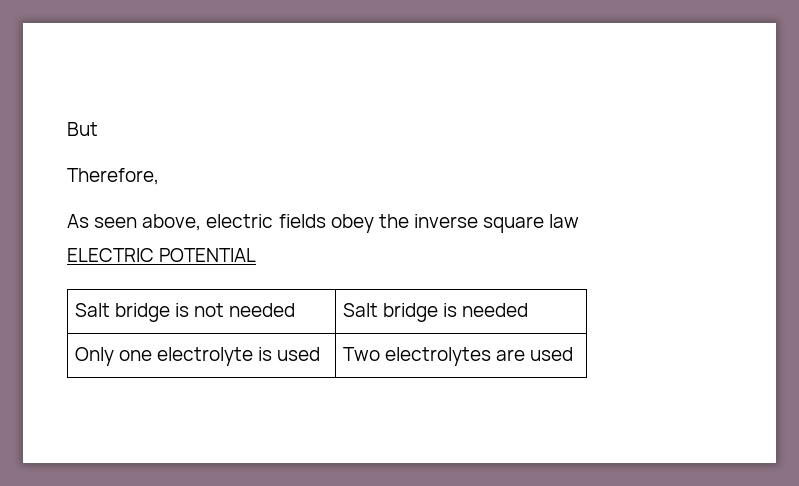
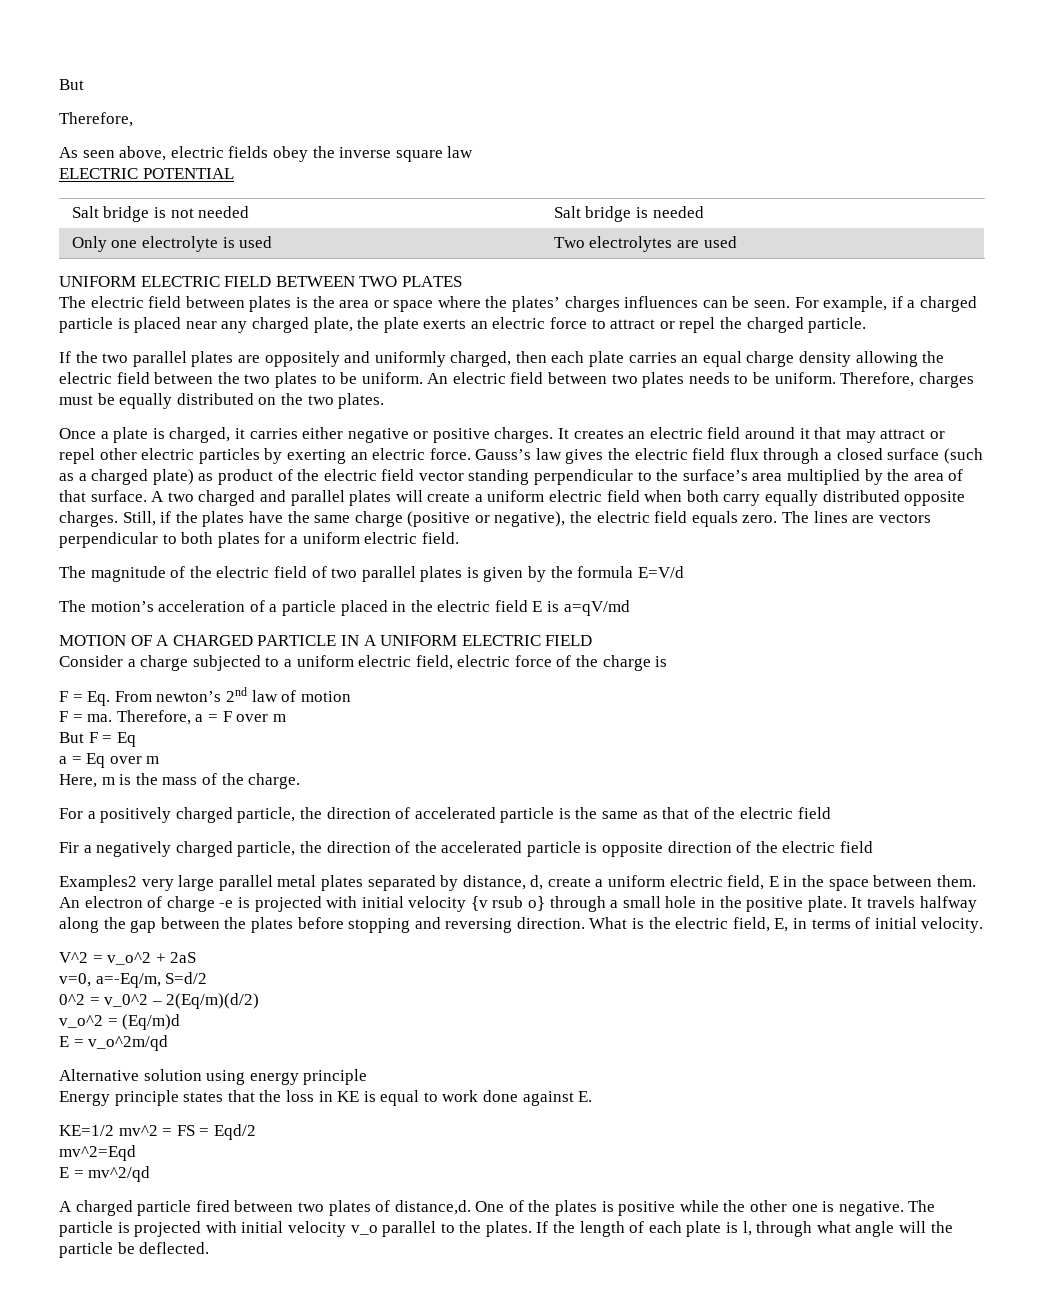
+ UNIFORM ELECTRIC FIELD BETWEEN TWO PLATES
+ The electric field between plates is the area or space where the plates’ charges influences can be seen. For example, if a charged particle is placed near any charged plate, the plate exerts an electric force to attract or repel the charged particle.
+ If the two parallel plates are oppositely and uniformly charged, then each plate carries an equal charge density allowing the electric field between the two plates to be uniform. An electric field between two plates needs to be uniform. Therefore, charges must be equally distributed on the two plates.
+ Once a plate is charged, it carries either negative or positive charges. It creates an electric field around it that may attract or repel other electric particles by exerting an electric force. Gauss’s law gives the electric field flux through a closed surface (such as a charged plate) as product of the electric field vector standing perpendicular to the surface’s area multiplied by the area of that surface. A two charged and parallel plates will create a uniform electric field when both carry equally distributed opposite charges. Still, if the plates have the same charge (positive or negative), the electric field equals zero. The lines are vectors perpendicular to both plates for a uniform electric field.
+ The magnitude of the electric field of two parallel plates is given by the formula E=V/d
+ The motion’s acceleration of a particle placed in the electric field E is a=qV/md
+ MOTION OF A CHARGED PARTICLE IN A UNIFORM ELECTRIC FIELD
+ Consider a charge subjected to a uniform electric field, electric force of the charge is
+ F = Eq. From newton’s 2nd law of motion
+ F = ma. Therefore, a = F over m
+ But F = Eq
+ a = Eq over m
+ Here, m is the mass of the charge.
+ For a positively charged particle, the direction of accelerated particle is the same as that of the electric field
+ Fir a negatively charged particle, the direction of the accelerated particle is opposite direction of the electric field
+ Examples2 very large parallel metal plates separated by distance, d, create a uniform electric field, E in the space between them. An electron of charge -e is projected with initial velocity {v rsub o} through a small hole in the positive plate. It travels halfway along the gap between the plates before stopping and reversing direction. What is the electric field, E, in terms of initial velocity.
+ V^2 = v_o^2 + 2aS
+ v=0, a=-Eq/m, S=d/2
+ 0^2 = v_0^2 – 2(Eq/m)(d/2)
+ v_o^2 = (Eq/m)d
+ E = v_o^2m/qd
+ Alternative solution using energy principle
+ Energy principle states that the loss in KE is equal to work done against E.
+ KE=1/2 mv^2 = FS = Eqd/2
+ mv^2=Eqd
+ E = mv^2/qd
+ A charged particle fired between two plates of distance,d. One of the plates is positive while the other one is negative. The particle is projected with initial velocity v_o parallel to the plates. If the length of each plate is l, through what angle will the particle be deflected.

